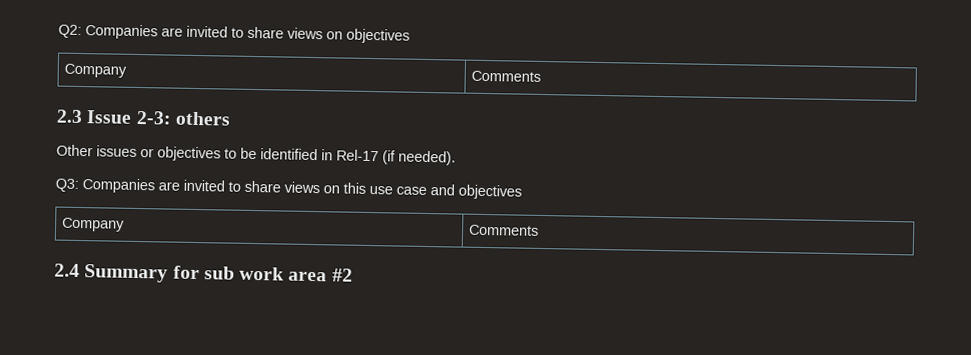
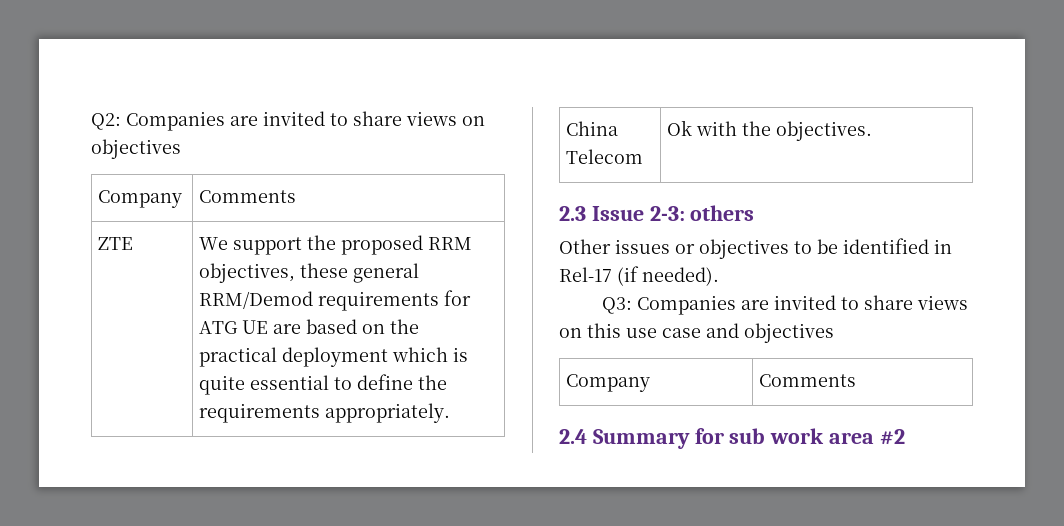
+ ZTE | We support the proposed RRM objectives, these general RRM/Demod requirements for ATG UE are based on the practical deployment which is quite essential to define the requirements appropriately.
+ China Telecom | Ok with the objectives.

